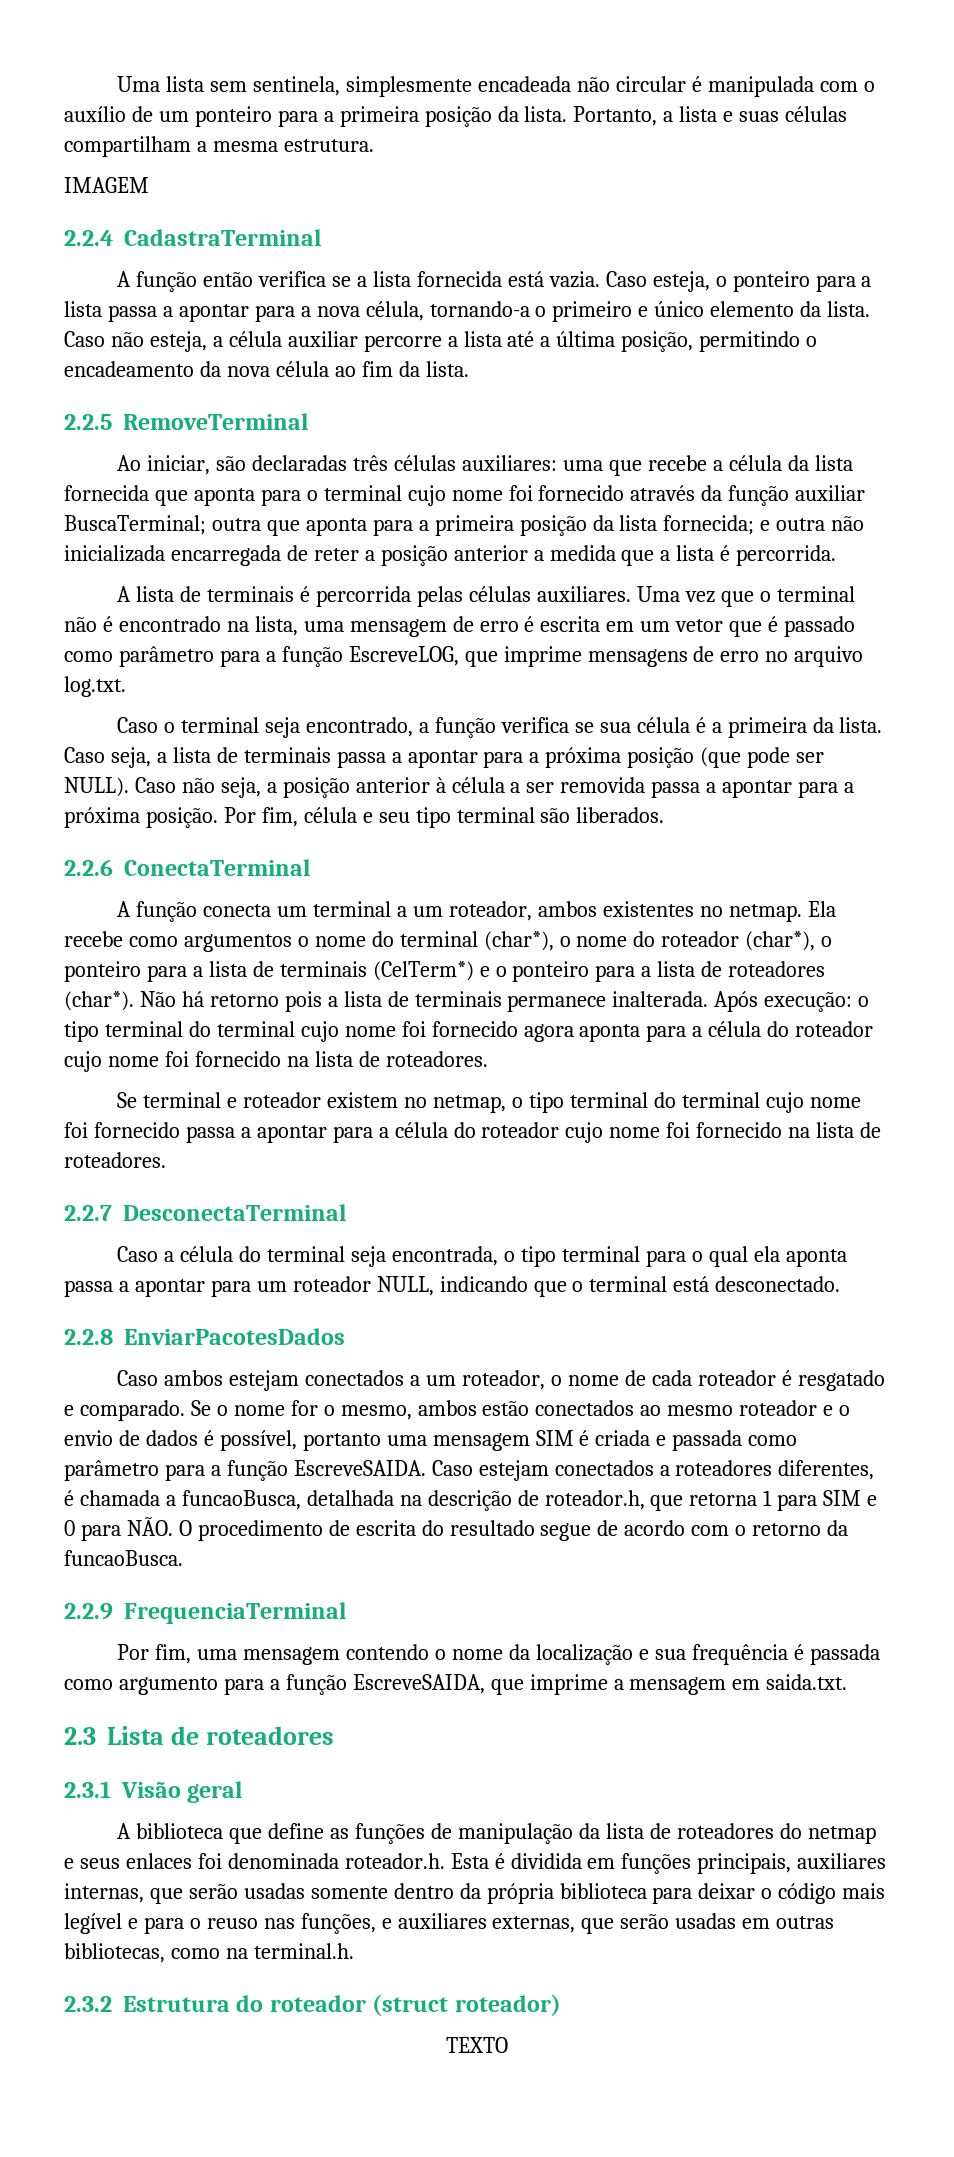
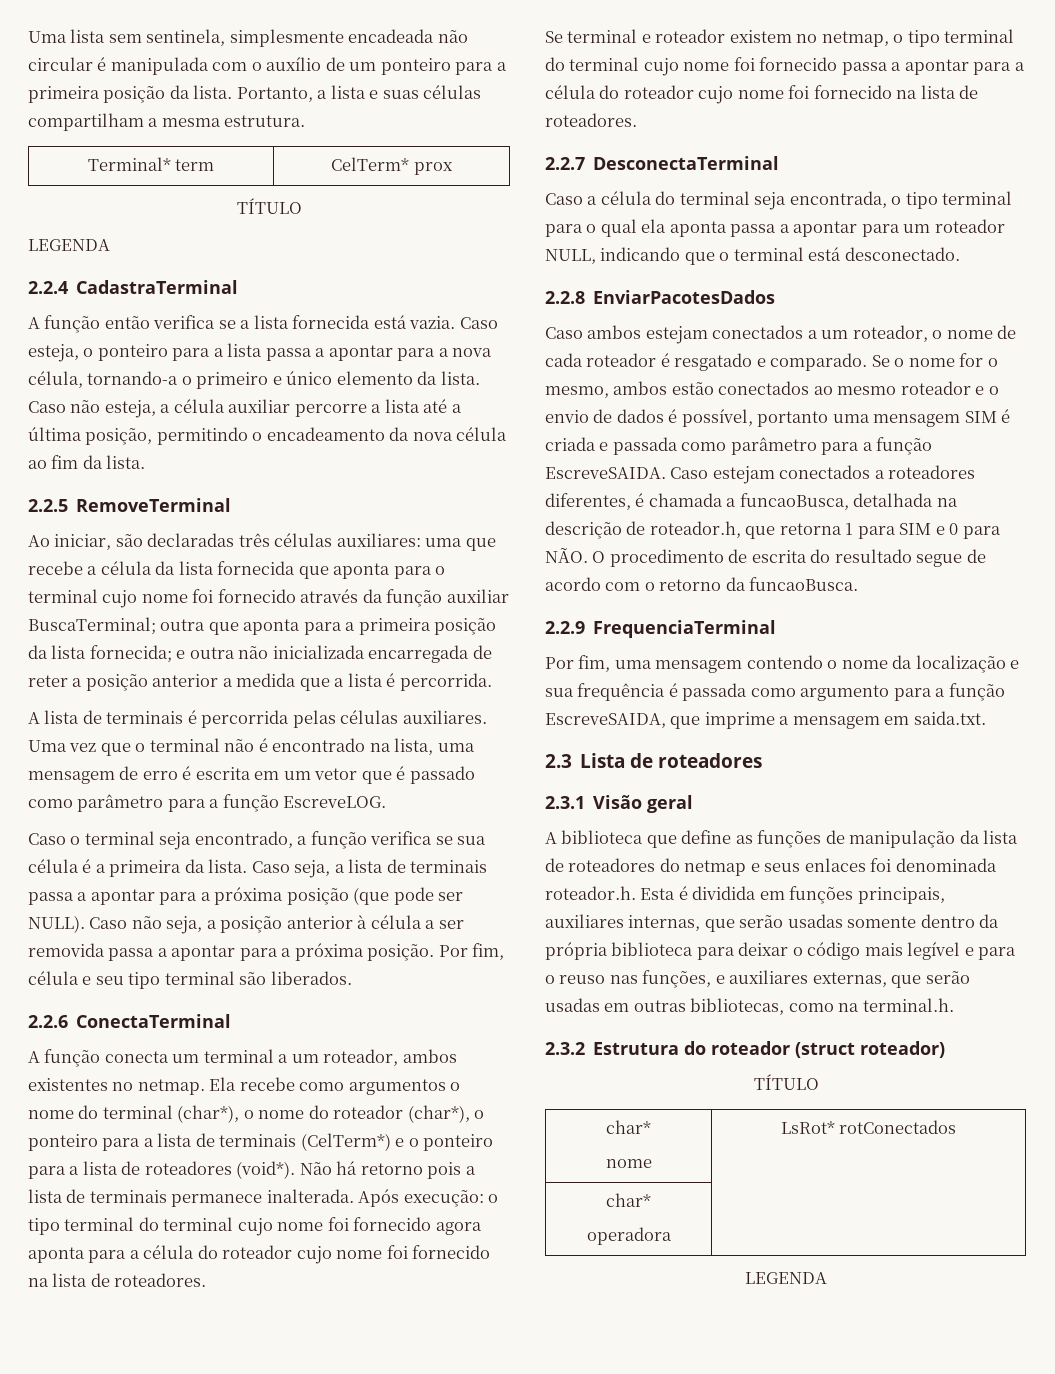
- IMAGEM
+ Terminal* term | CelTerm* prox
+ TÍTULO
+ LEGENDA
- Uma vez que o terminal não é encontrado na lista, uma mensagem de erro é escrita em um vetor que é passado como parâmetro para a função EscreveLOG, que imprime mensagens de erro no arquivo log.txt.
+ Uma vez que o terminal não é encontrado na lista, uma mensagem de erro é escrita em um vetor que é passado como parâmetro para a função EscreveLOG.
- Ela recebe como argumentos o nome do terminal (char*), o nome do roteador (char*), o ponteiro para a lista de terminais (CelTerm*) e o ponteiro para a lista de roteadores (char*).
+ Ela recebe como argumentos o nome do terminal (char*), o nome do roteador (char*), o ponteiro para a lista de terminais (CelTerm*) e o ponteiro para a lista de roteadores (void*).
  2.3.2 Estrutura do roteador (struct roteador)
- TEXTO
+ TÍTULO
+ char*
+ nome | LsRot* rotConectados
+ char*
+ operadora |
+ LEGENDA

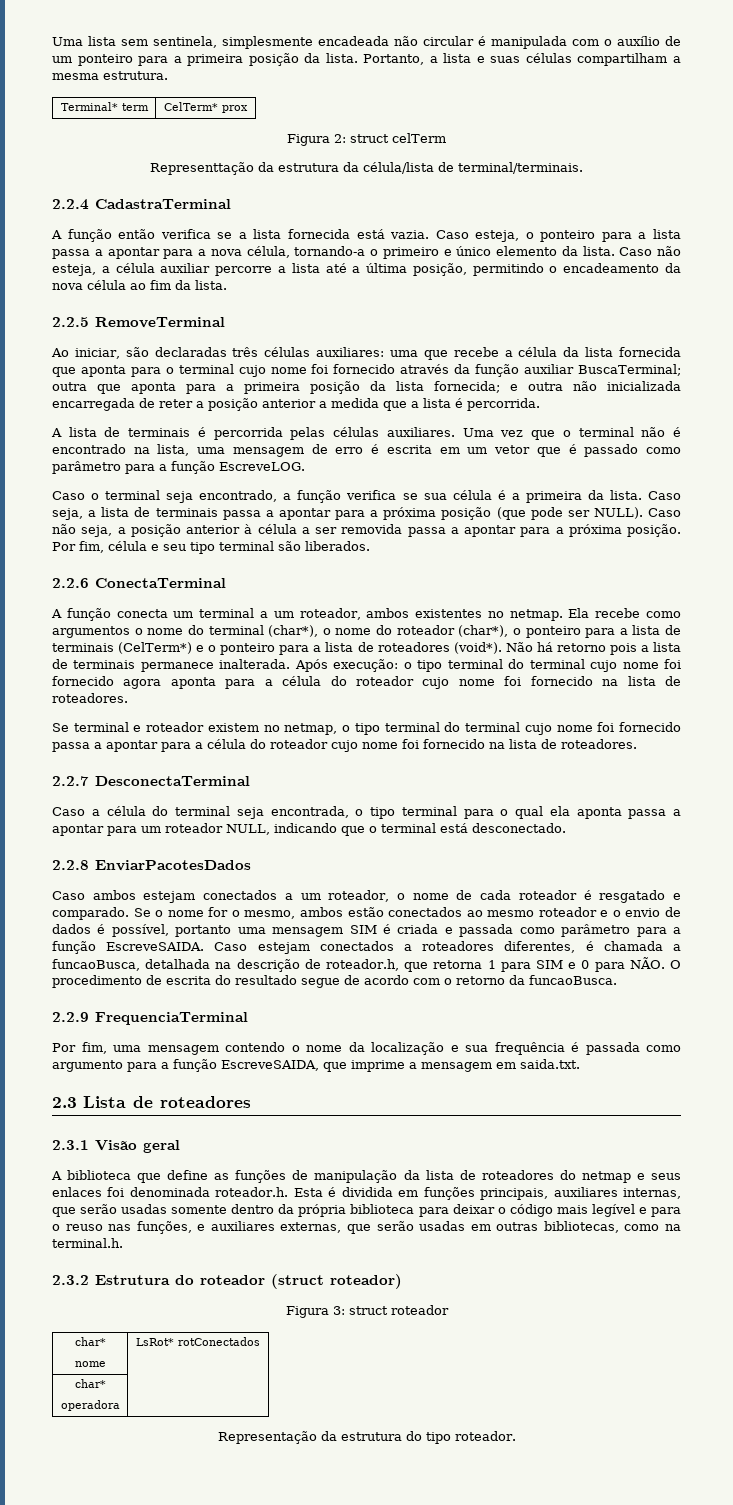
  Terminal* term | CelTerm* prox
- TÍTULO
- LEGENDA
+ Figura 2: struct celTerm
+ Representtação da estrutura da célula/lista de terminal/terminais.
  2.3.2 Estrutura do roteador (struct roteador)
- TÍTULO
+ Figura 3: struct roteador
  char*
  nome | LsRot* rotConectados
  char*
  operadora |
- LEGENDA
+ Representação da estrutura do tipo roteador.

